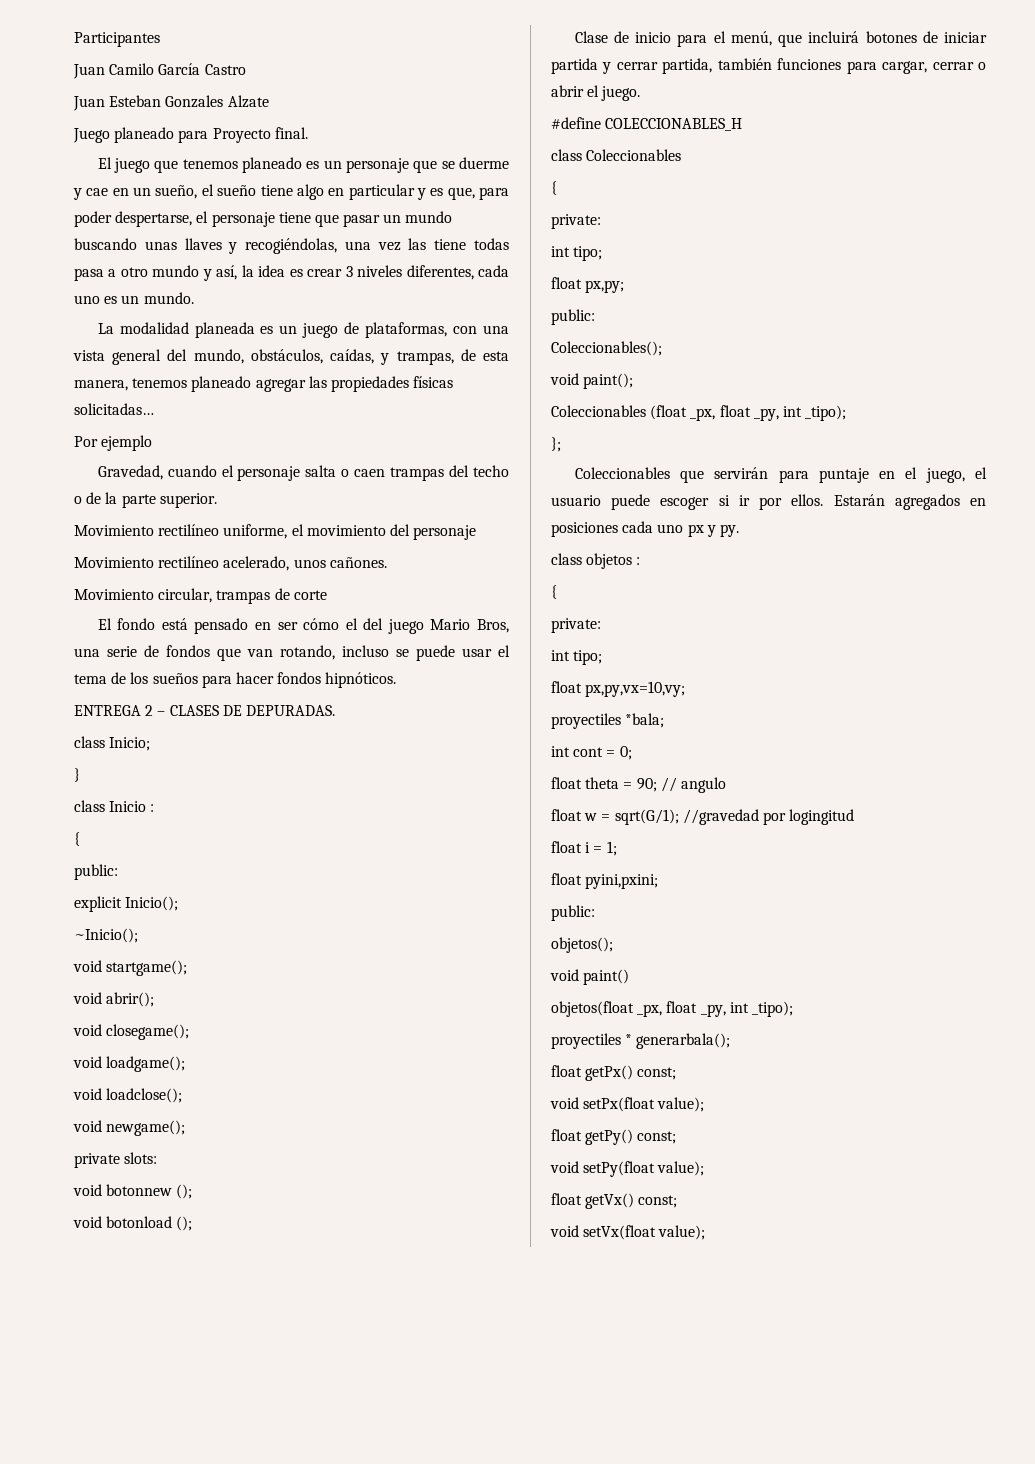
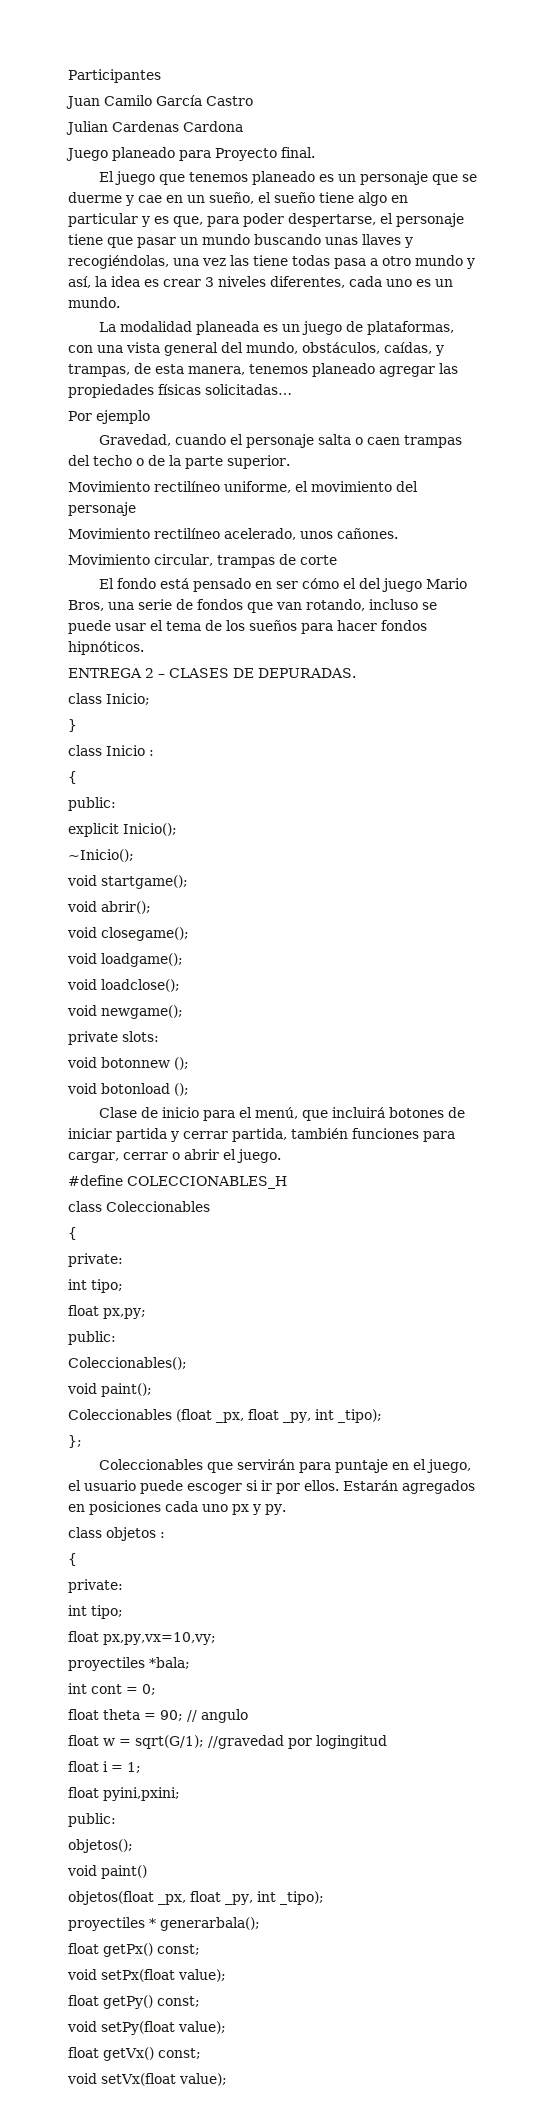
- Juan Esteban Gonzales Alzate
+ Julian Cardenas Cardona

